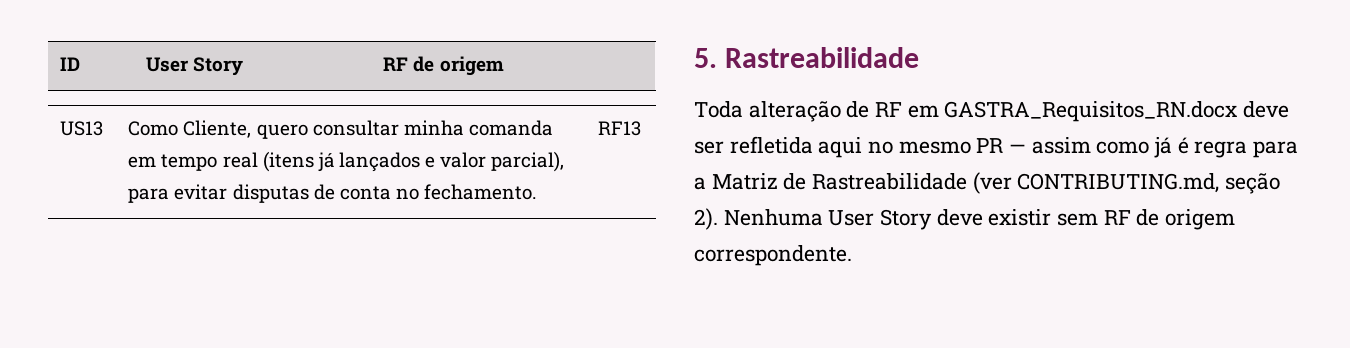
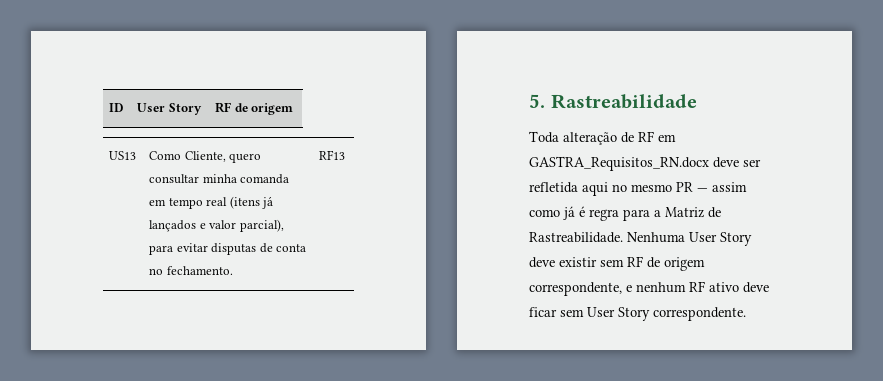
- Toda alteração de RF em GASTRA_Requisitos_RN.docx deve ser refletida aqui no mesmo PR — assim como já é regra para a Matriz de Rastreabilidade (ver CONTRIBUTING.md, seção 2).
+ Toda alteração de RF em GASTRA_Requisitos_RN.docx deve ser refletida aqui no mesmo PR — assim como já é regra para a Matriz de Rastreabilidade.
- Nenhuma User Story deve existir sem RF de origem correspondente.
+ Nenhuma User Story deve existir sem RF de origem correspondente, e nenhum RF ativo deve ficar sem User Story correspondente.

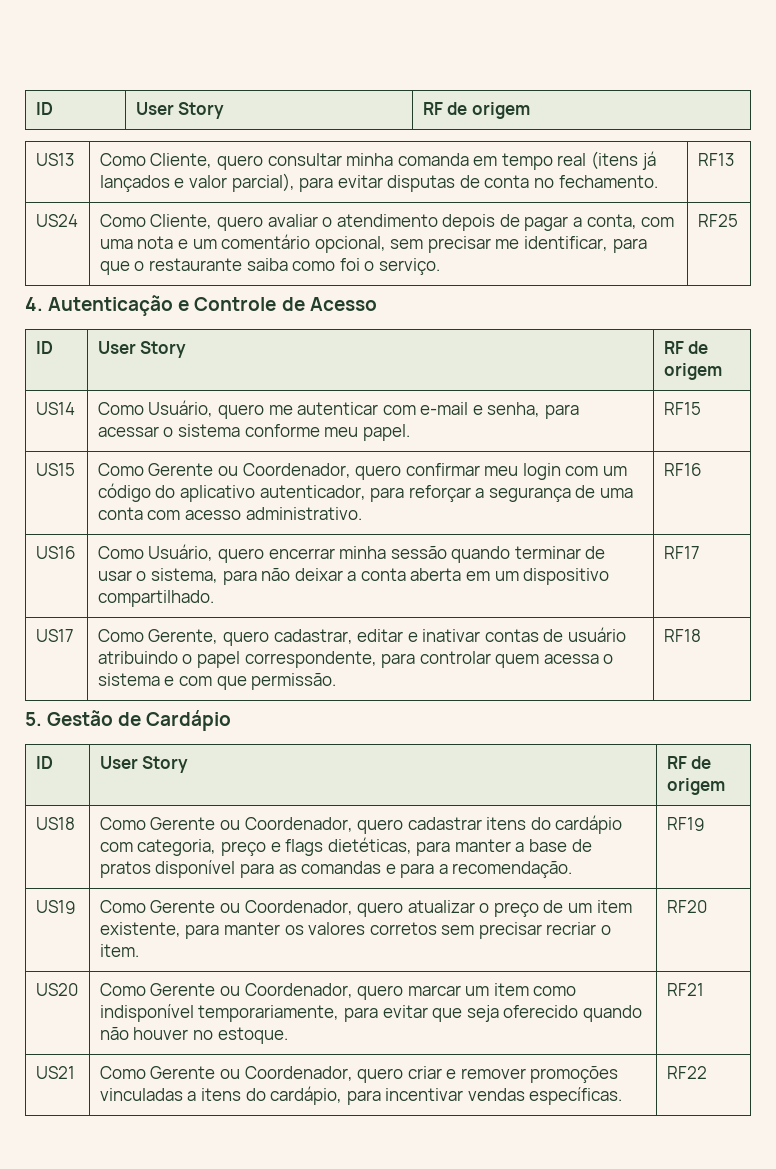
- 5. Rastreabilidade
- Toda alteração de RF em GASTRA_Requisitos_RN.docx deve ser refletida aqui no mesmo PR — assim como já é regra para a Matriz de Rastreabilidade. Nenhuma User Story deve existir sem RF de origem correspondente, e nenhum RF ativo deve ficar sem User Story correspondente.
+ US24 | Como Cliente, quero avaliar o atendimento depois de pagar a conta, com uma nota e um comentário opcional, sem precisar me identificar, para que o restaurante saiba como foi o serviço. | RF25
+ 4. Autenticação e Controle de Acesso
+ ID | User Story | RF de origem
+ US14 | Como Usuário, quero me autenticar com e-mail e senha, para acessar o sistema conforme meu papel. | RF15
+ US15 | Como Gerente ou Coordenador, quero confirmar meu login com um código do aplicativo autenticador, para reforçar a segurança de uma conta com acesso administrativo. | RF16
+ US16 | Como Usuário, quero encerrar minha sessão quando terminar de usar o sistema, para não deixar a conta aberta em um dispositivo compartilhado. | RF17
+ US17 | Como Gerente, quero cadastrar, editar e inativar contas de usuário atribuindo o papel correspondente, para controlar quem acessa o sistema e com que permissão. | RF18
+ 5. Gestão de Cardápio
+ ID | User Story | RF de origem
+ US18 | Como Gerente ou Coordenador, quero cadastrar itens do cardápio com categoria, preço e flags dietéticas, para manter a base de pratos disponível para as comandas e para a recomendação. | RF19
+ US19 | Como Gerente ou Coordenador, quero atualizar o preço de um item existente, para manter os valores corretos sem precisar recriar o item. | RF20
+ US20 | Como Gerente ou Coordenador, quero marcar um item como indisponível temporariamente, para evitar que seja oferecido quando não houver no estoque. | RF21
+ US21 | Como Gerente ou Coordenador, quero criar e remover promoções vinculadas a itens do cardápio, para incentivar vendas específicas. | RF22

